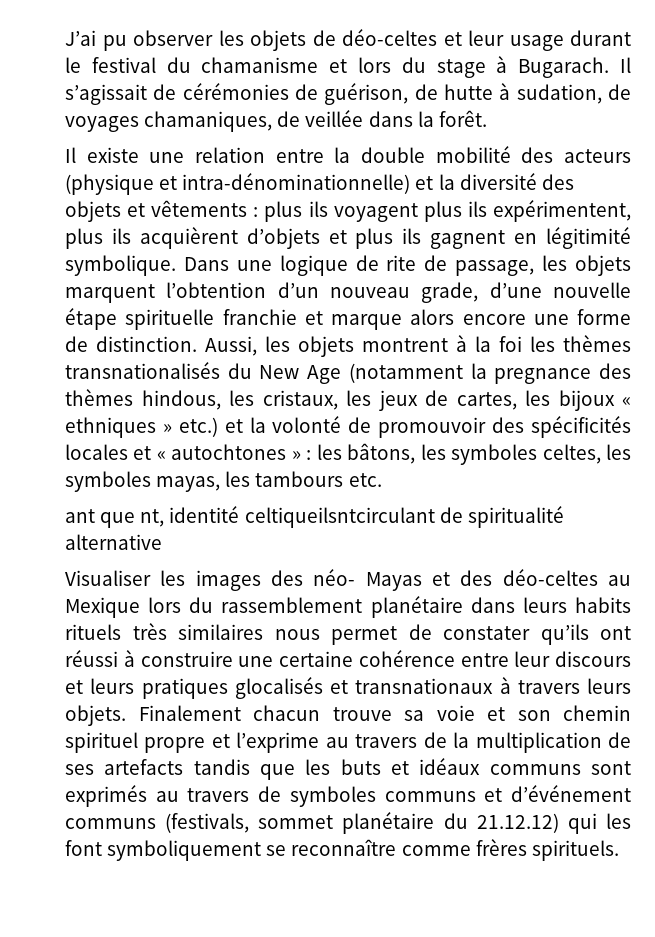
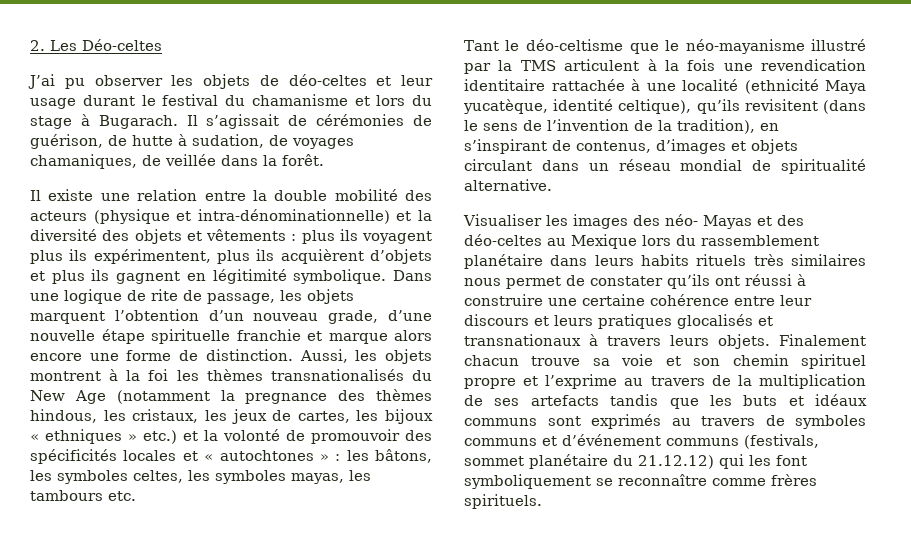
+ 2. Les Déo-celtes
- ant que nt, identité celtiqueilsntcirculant de spiritualité alternative
+ Tant le déo-celtisme que le néo-mayanisme illustré par la TMS articulent à la fois une revendication identitaire rattachée à une localité (ethnicité Maya yucatèque, identité celtique), qu’ils revisitent (dans le sens de l’invention de la tradition), en s’inspirant de contenus, d’images et objets circulant dans un réseau mondial de spiritualité alternative.

